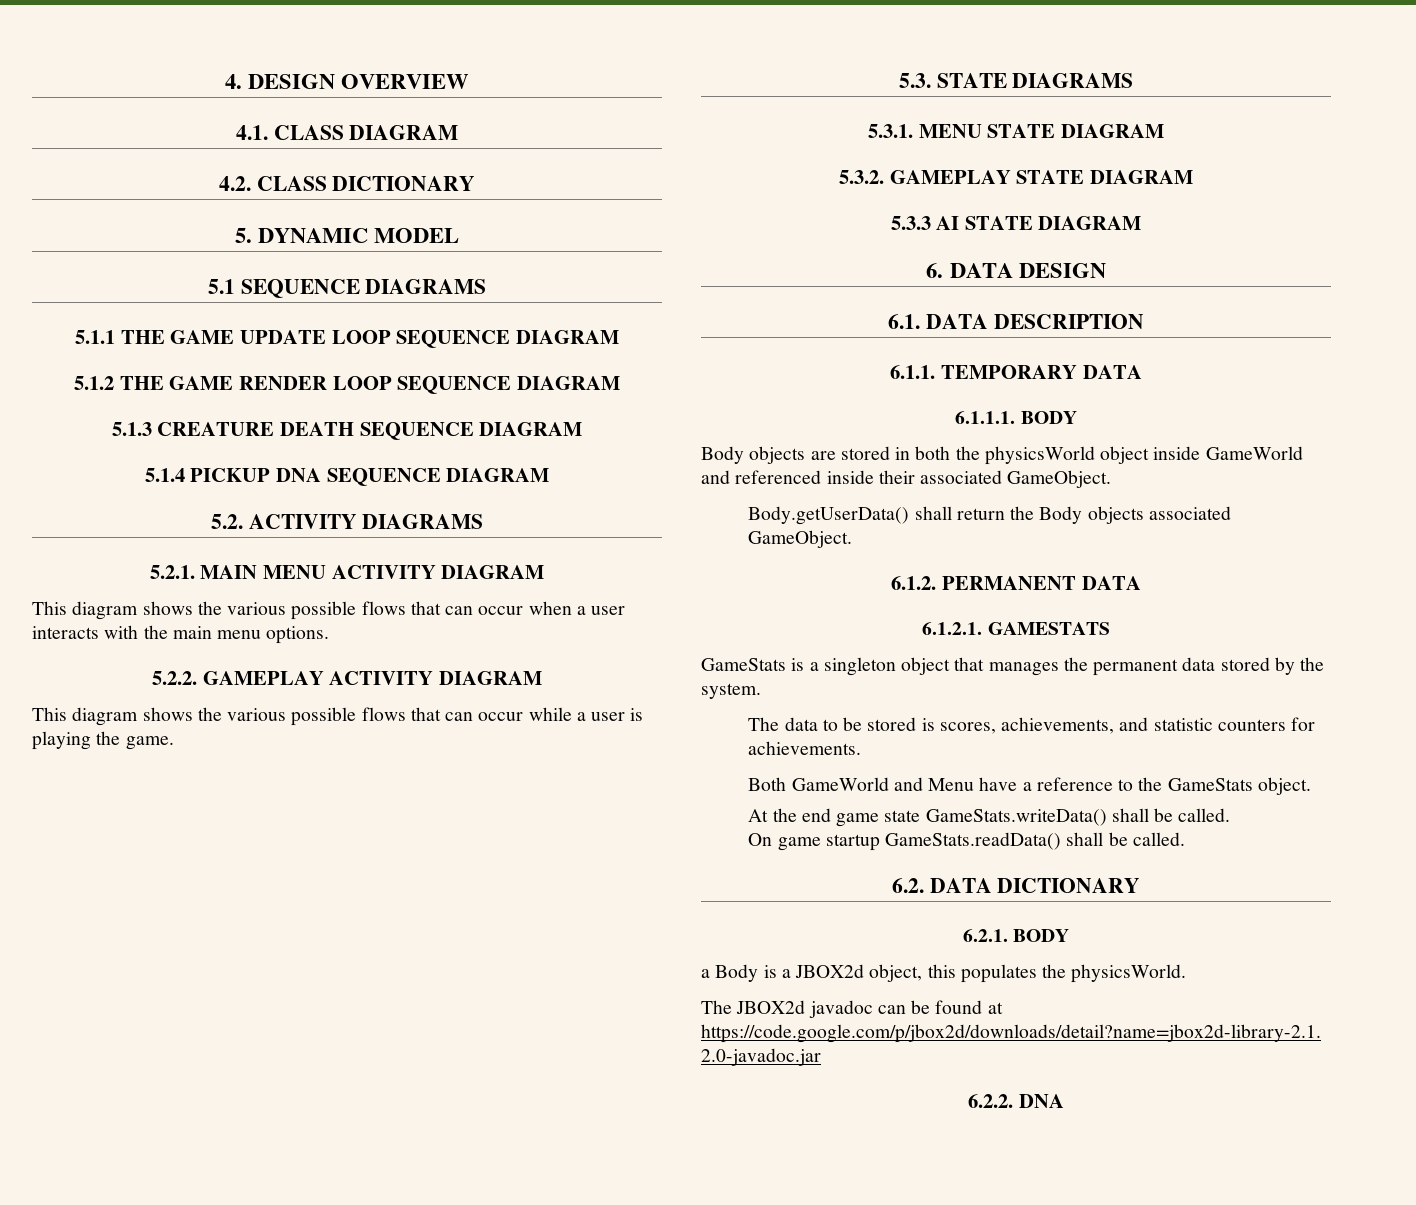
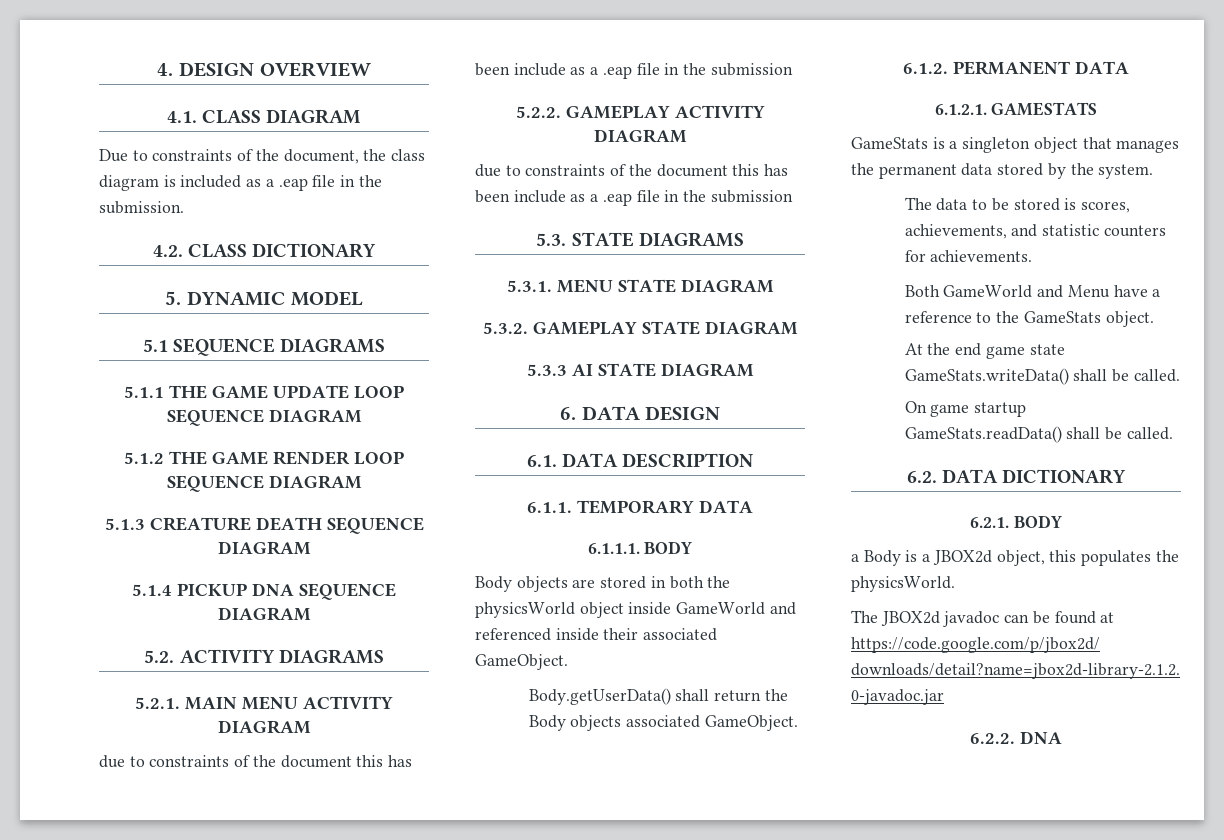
+ Due to constraints of the document, the class diagram is included as a .eap file in the submission.
  5.2.1. MAIN MENU ACTIVITY DIAGRAM
- This diagram shows the various possible flows that can occur when a user interacts with the main menu options.
+ due to constraints of the document this has been include as a .eap file in the submission
  5.2.2. GAMEPLAY ACTIVITY DIAGRAM
- This diagram shows the various possible flows that can occur while a user is playing the game.
+ due to constraints of the document this has been include as a .eap file in the submission

